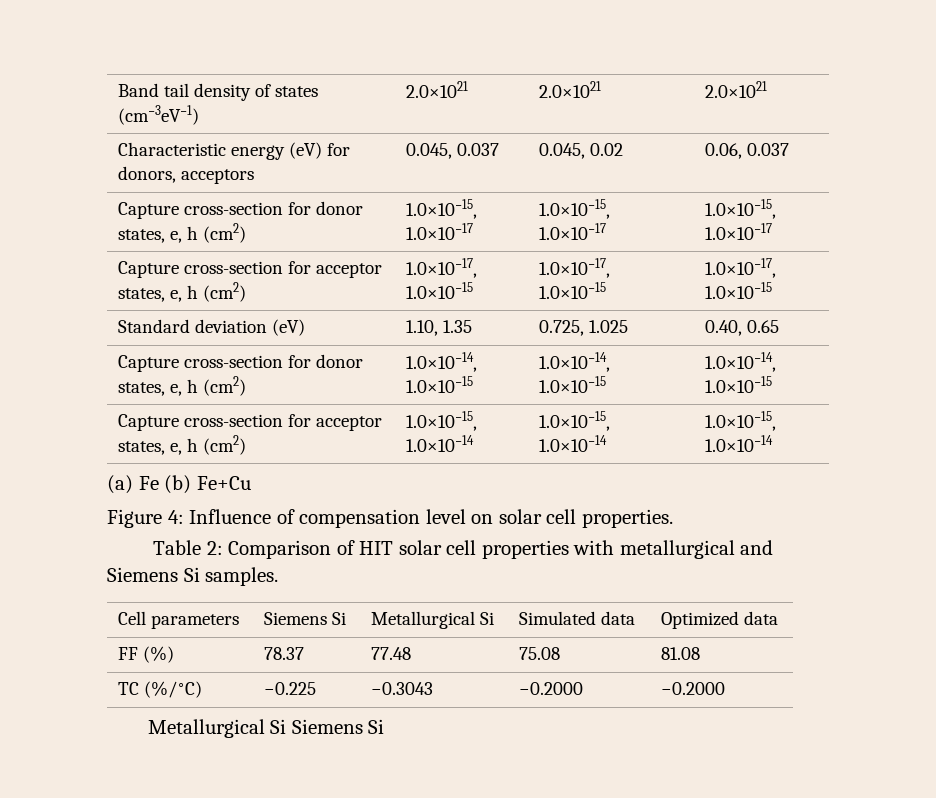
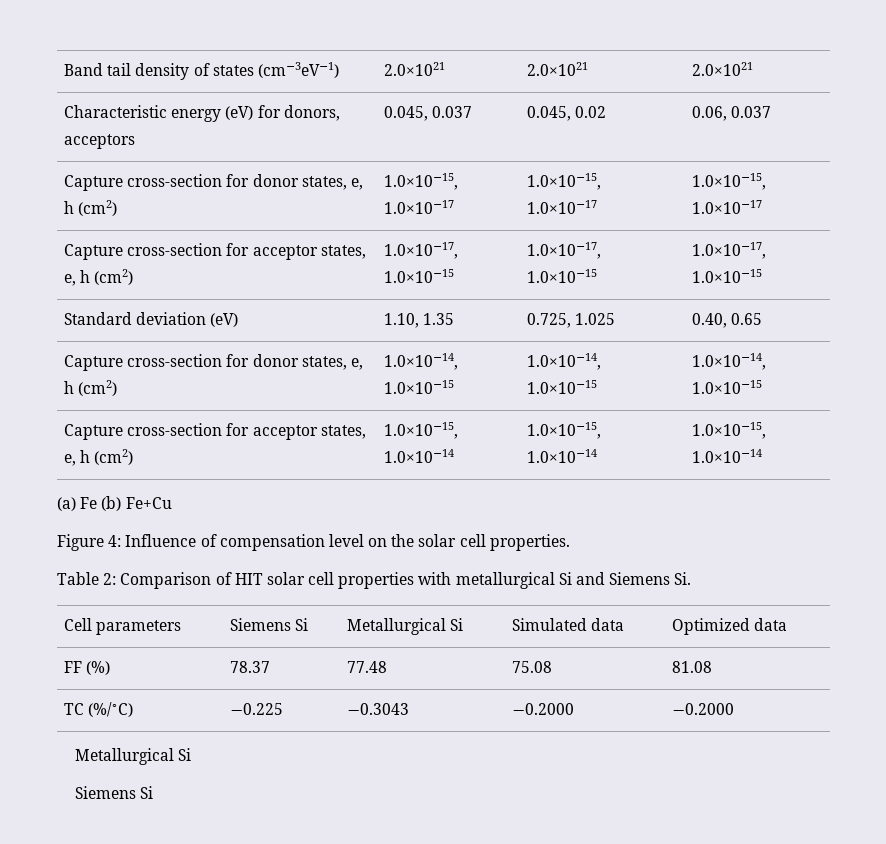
- Figure 4: Influence of compensation level on solar cell properties.
+ Figure 4: Influence of compensation level on the solar cell properties.
- Table 2: Comparison of HIT solar cell properties with metallurgical and Siemens Si samples.
+ Table 2: Comparison of HIT solar cell properties with metallurgical Si and Siemens Si.
  TC (%/∘C) | −0.225 | −0.3043 | −0.2000 | −0.2000
- Metallurgical Si Siemens Si
+ Metallurgical Si
+ Siemens Si

